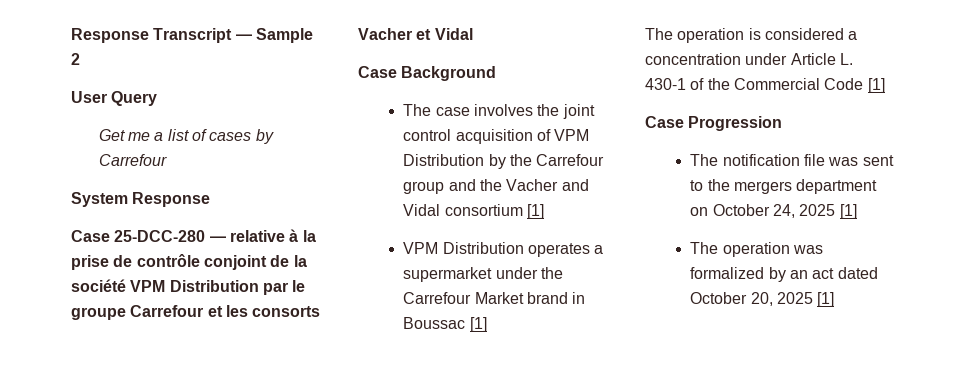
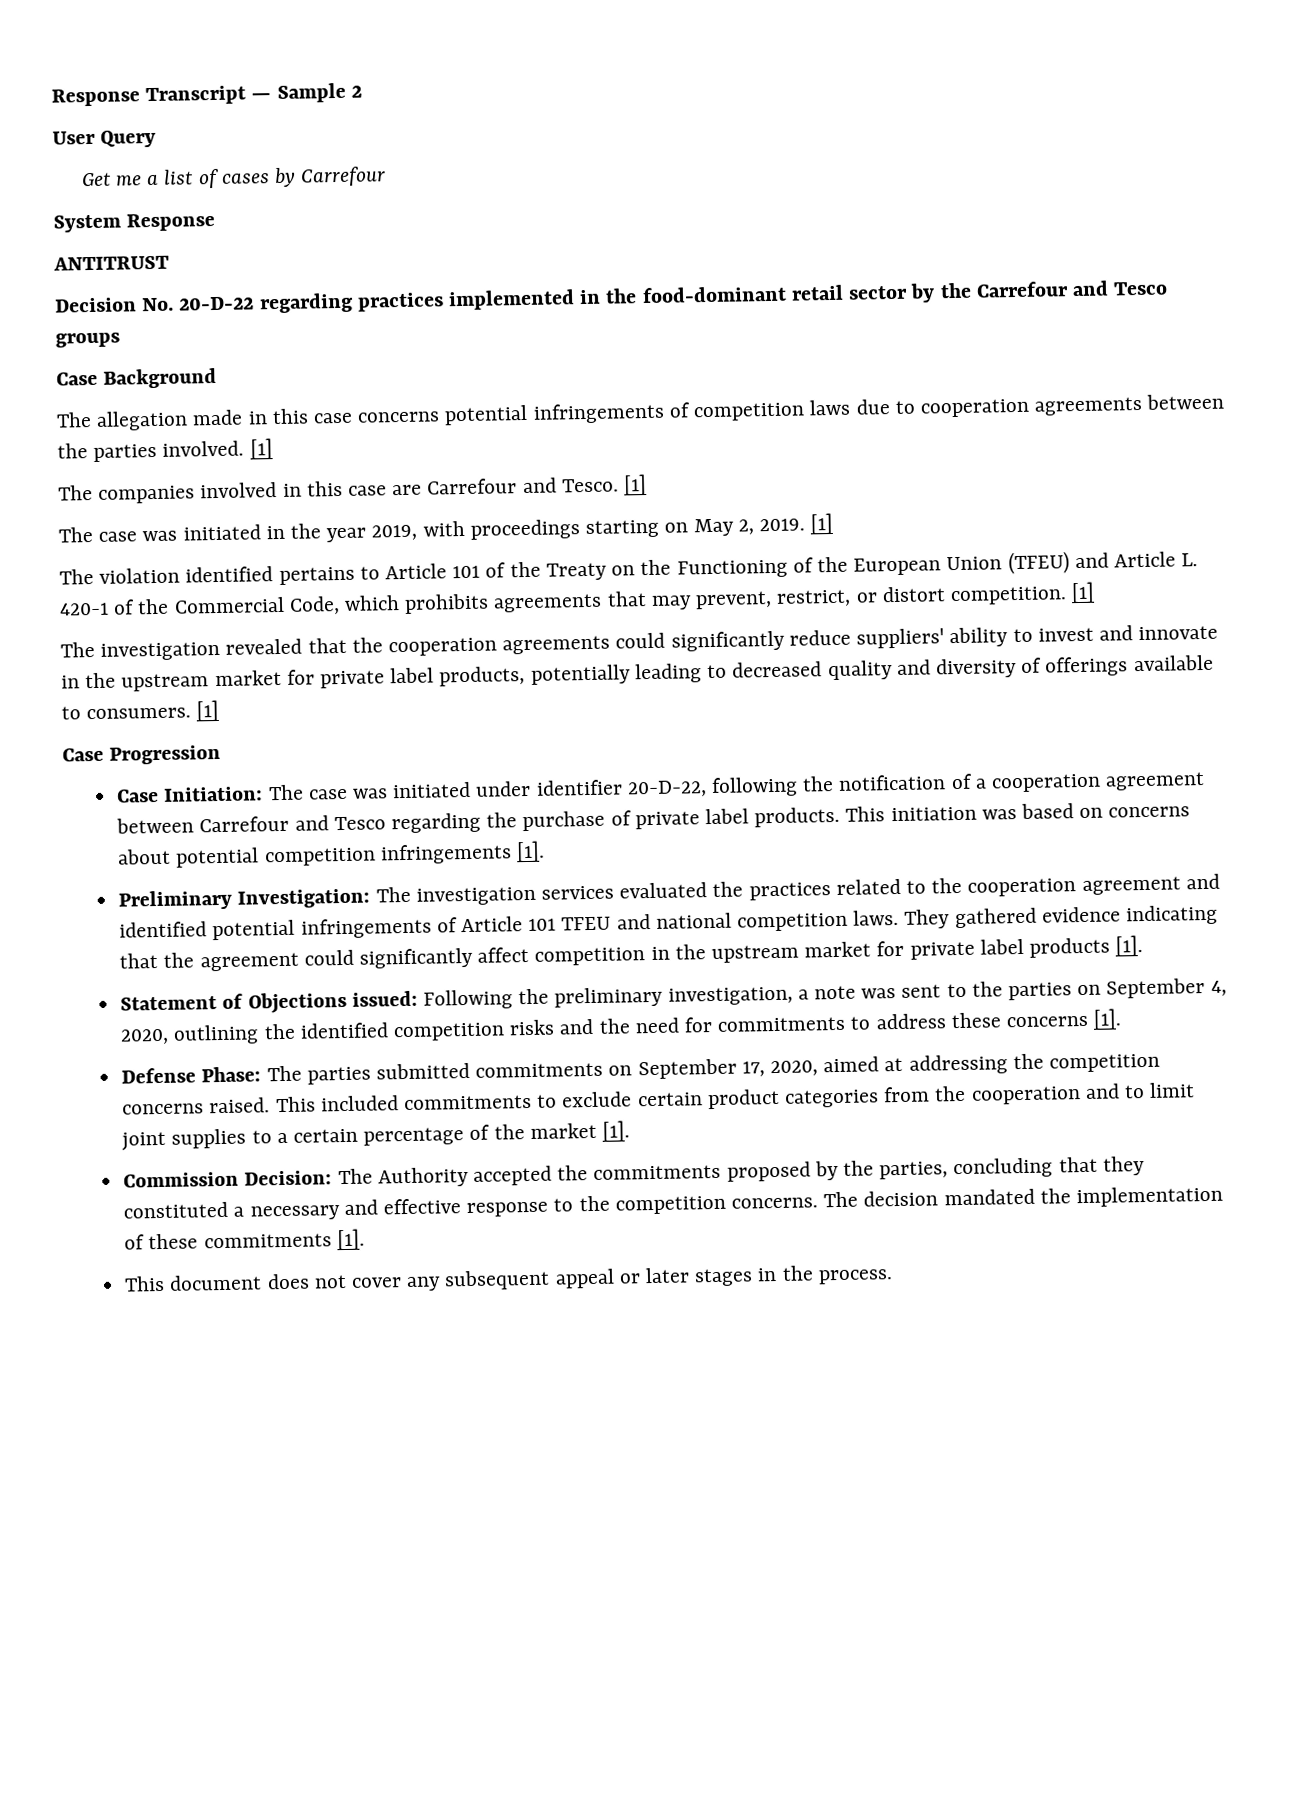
- Case 25-DCC-280 — relative à la prise de contrôle conjoint de la société VPM Distribution par le groupe Carrefour et les consorts Vacher et Vidal
+ ANTITRUST
+ Decision No. 20-D-22 regarding practices implemented in the food-dominant retail sector by the Carrefour and Tesco groups
  Case Background
- The case involves the joint control acquisition of VPM Distribution by the Carrefour group and the Vacher and Vidal consortium [1]
- VPM Distribution operates a supermarket under the Carrefour Market brand in Boussac [1]
- The operation is considered a concentration under Article L. 430-1 of the Commercial Code [1]
+ The allegation made in this case concerns potential infringements of competition laws due to cooperation agreements between the parties involved. [1]
+ The companies involved in this case are Carrefour and Tesco. [1]
+ The case was initiated in the year 2019, with proceedings starting on May 2, 2019. [1]
+ The violation identified pertains to Article 101 of the Treaty on the Functioning of the European Union (TFEU) and Article L. 420-1 of the Commercial Code, which prohibits agreements that may prevent, restrict, or distort competition. [1]
+ The investigation revealed that the cooperation agreements could significantly reduce suppliers' ability to invest and innovate in the upstream market for private label products, potentially leading to decreased quality and diversity of offerings available to consumers. [1]
  Case Progression
- The notification file was sent to the mergers department on October 24, 2025 [1]
- The operation was formalized by an act dated October 20, 2025 [1]
+ Case Initiation: The case was initiated under identifier 20-D-22, following the notification of a cooperation agreement between Carrefour and Tesco regarding the purchase of private label products. This initiation was based on concerns about potential competition infringements [1].
+ Preliminary Investigation: The investigation services evaluated the practices related to the cooperation agreement and identified potential infringements of Article 101 TFEU and national competition laws. They gathered evidence indicating that the agreement could significantly affect competition in the upstream market for private label products [1].
+ Statement of Objections issued: Following the preliminary investigation, a note was sent to the parties on September 4, 2020, outlining the identified competition risks and the need for commitments to address these concerns [1].
+ Defense Phase: The parties submitted commitments on September 17, 2020, aimed at addressing the competition concerns raised. This included commitments to exclude certain product categories from the cooperation and to limit joint supplies to a certain percentage of the market [1].
+ Commission Decision: The Authority accepted the commitments proposed by the parties, concluding that they constituted a necessary and effective response to the competition concerns. The decision mandated the implementation of these commitments [1].
+ This document does not cover any subsequent appeal or later stages in the process.

